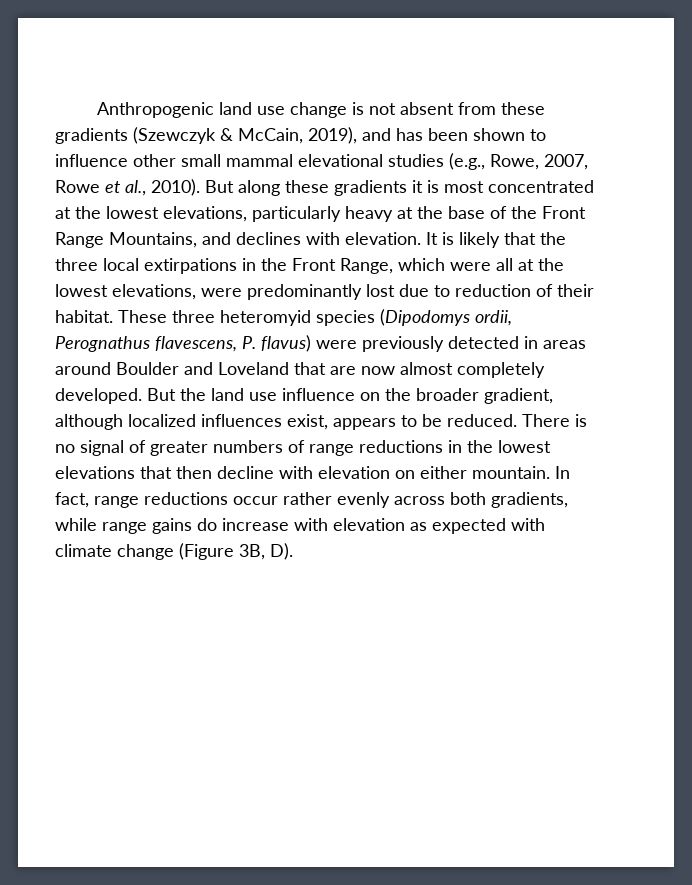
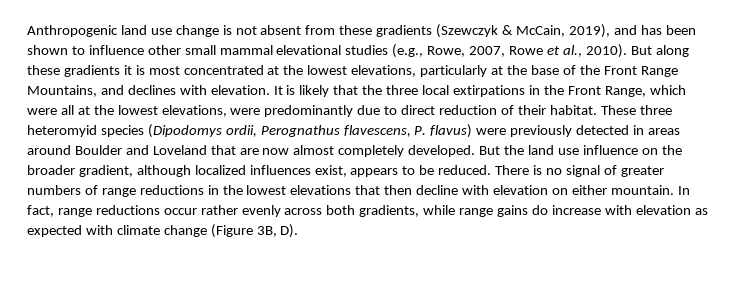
- But along these gradients it is most concentrated at the lowest elevations, particularly heavy at the base of the Front Range Mountains, and declines with elevation.
+ But along these gradients it is most concentrated at the lowest elevations, particularly at the base of the Front Range Mountains, and declines with elevation.
- It is likely that the three local extirpations in the Front Range, which were all at the lowest elevations, were predominantly lost due to reduction of their habitat.
+ It is likely that the three local extirpations in the Front Range, which were all at the lowest elevations, were predominantly due to direct reduction of their habitat.

